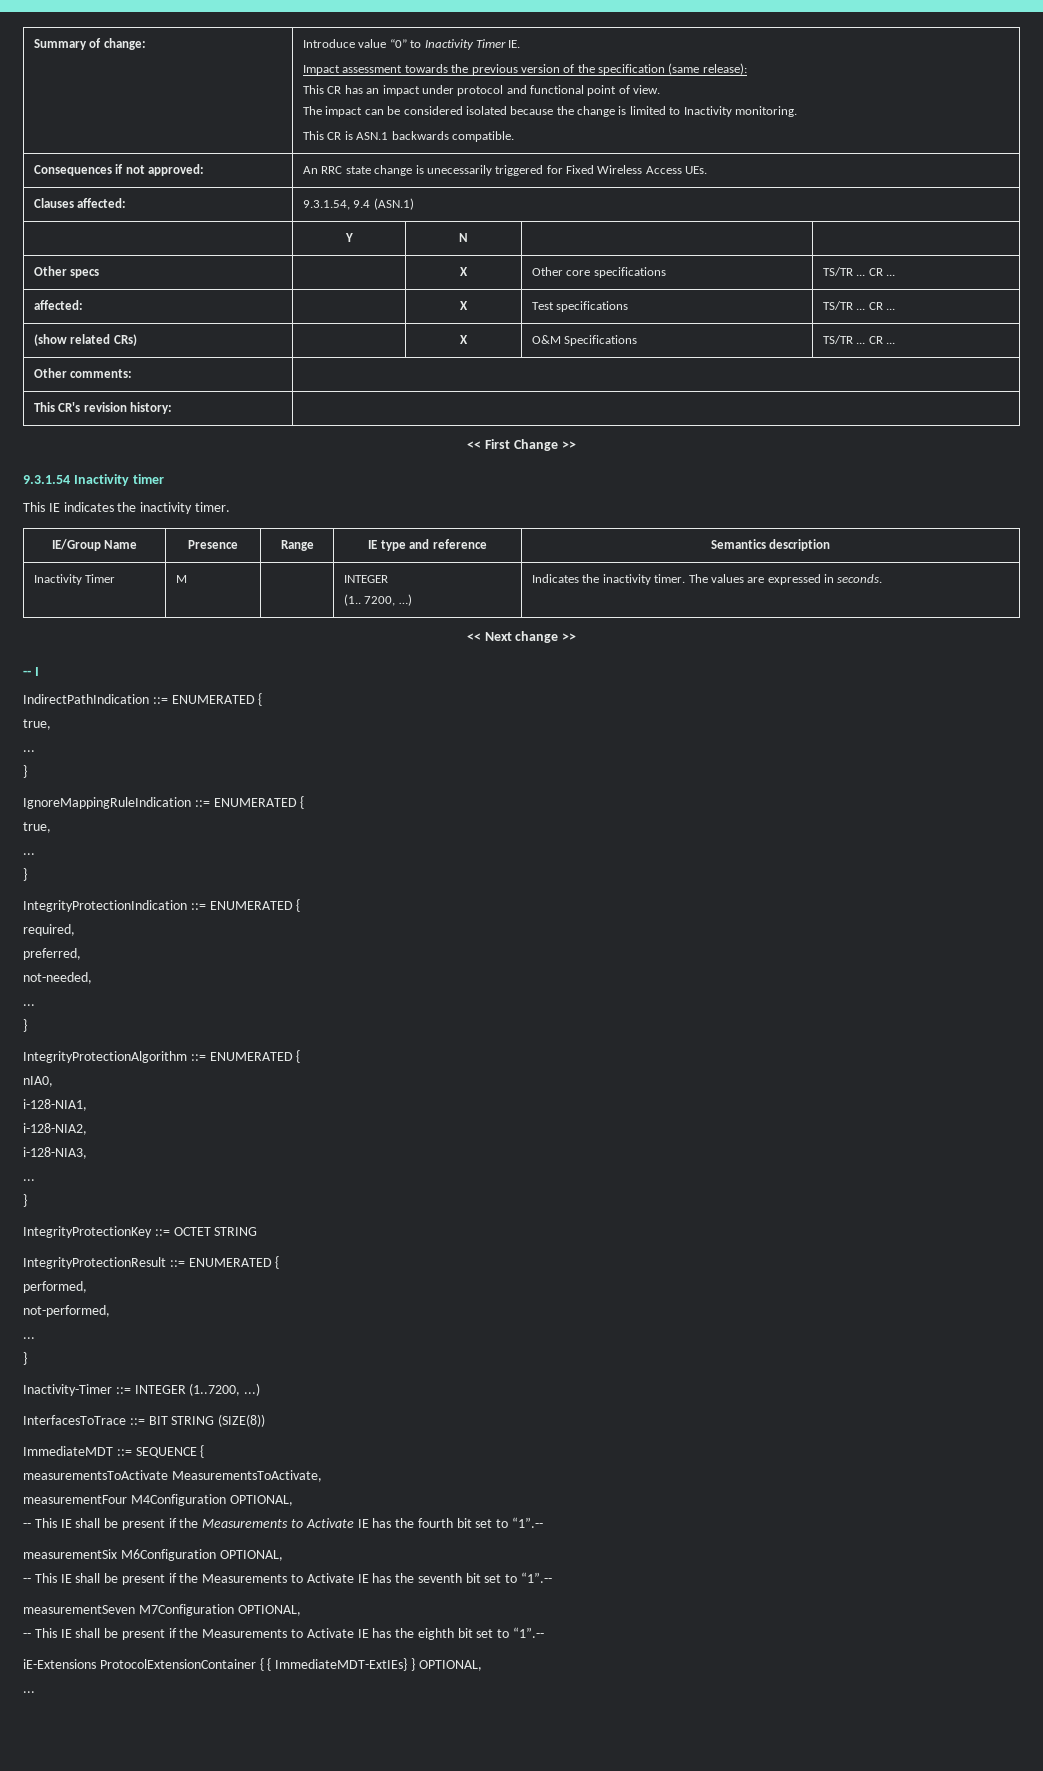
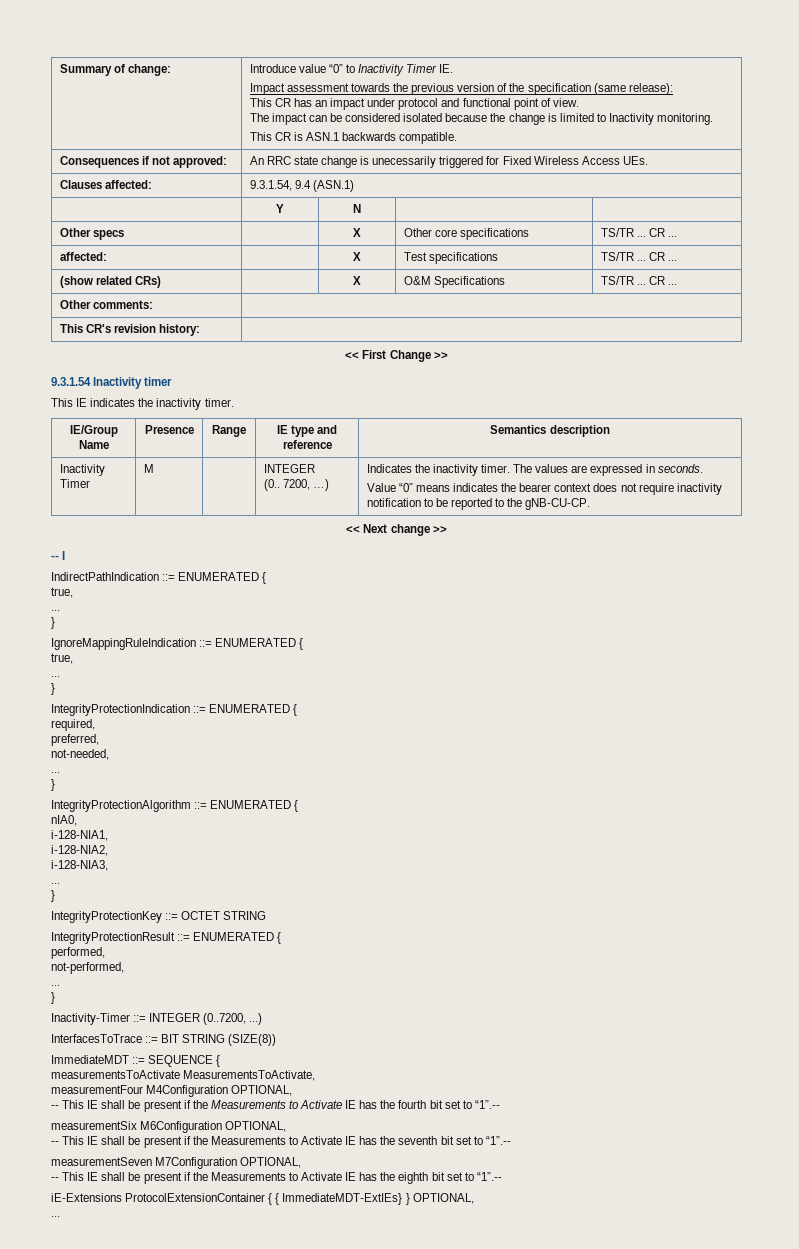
  Inactivity Timer | M | | INTEGER
- (1.. 7200, …) | Indicates the inactivity timer. The values are expressed in seconds.
+ (0.. 7200, …) | Indicates the inactivity timer. The values are expressed in seconds.
+ Value “0” means indicates the bearer context does not require inactivity notification to be reported to the gNB-CU-CP.
- Inactivity-Timer ::= INTEGER (1..7200, ...)
+ Inactivity-Timer ::= INTEGER (0..7200, ...)

